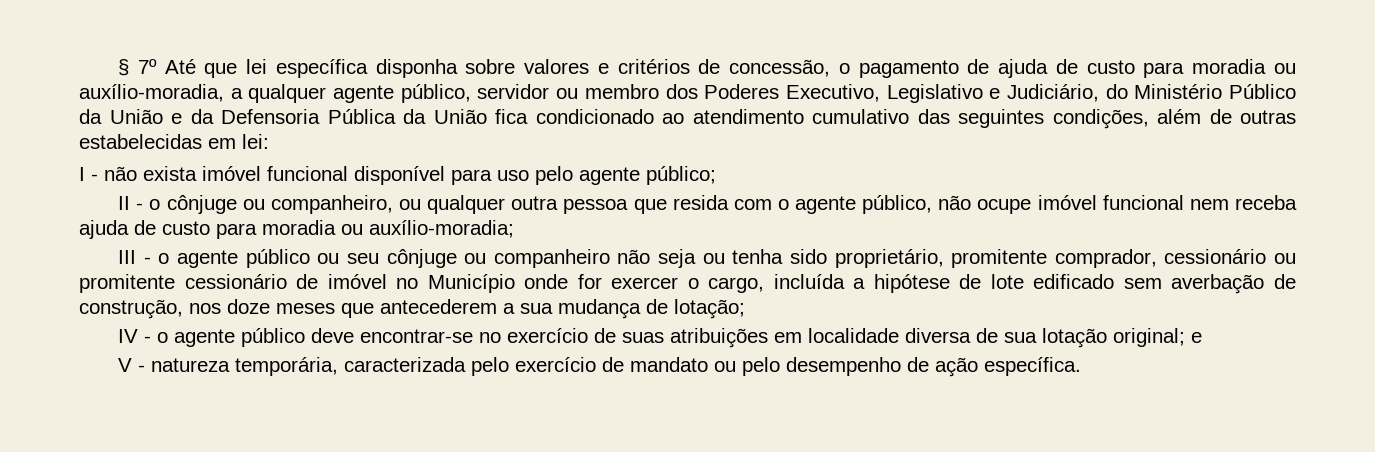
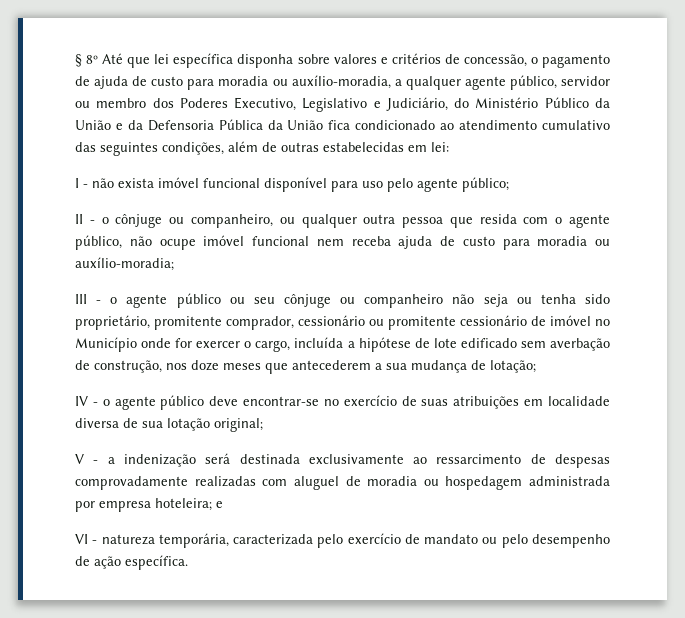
- § 7º Até que lei específica disponha sobre valores e critérios de concessão, o pagamento de ajuda de custo para moradia ou auxílio-moradia, a qualquer agente público, servidor ou membro dos Poderes Executivo, Legislativo e Judiciário, do Ministério Público da União e da Defensoria Pública da União fica condicionado ao atendimento cumulativo das seguintes condições, além de outras estabelecidas em lei:
+ § 8º Até que lei específica disponha sobre valores e critérios de concessão, o pagamento de ajuda de custo para moradia ou auxílio-moradia, a qualquer agente público, servidor ou membro dos Poderes Executivo, Legislativo e Judiciário, do Ministério Público da União e da Defensoria Pública da União fica condicionado ao atendimento cumulativo das seguintes condições, além de outras estabelecidas em lei:
- IV - o agente público deve encontrar-se no exercício de suas atribuições em localidade diversa de sua lotação original; e
+ IV - o agente público deve encontrar-se no exercício de suas atribuições em localidade diversa de sua lotação original;
+ V - a indenização será destinada exclusivamente ao ressarcimento de despesas comprovadamente realizadas com aluguel de moradia ou hospedagem administrada por empresa hoteleira; e
- V - natureza temporária, caracterizada pelo exercício de mandato ou pelo desempenho de ação específica.
+ VI - natureza temporária, caracterizada pelo exercício de mandato ou pelo desempenho de ação específica.

